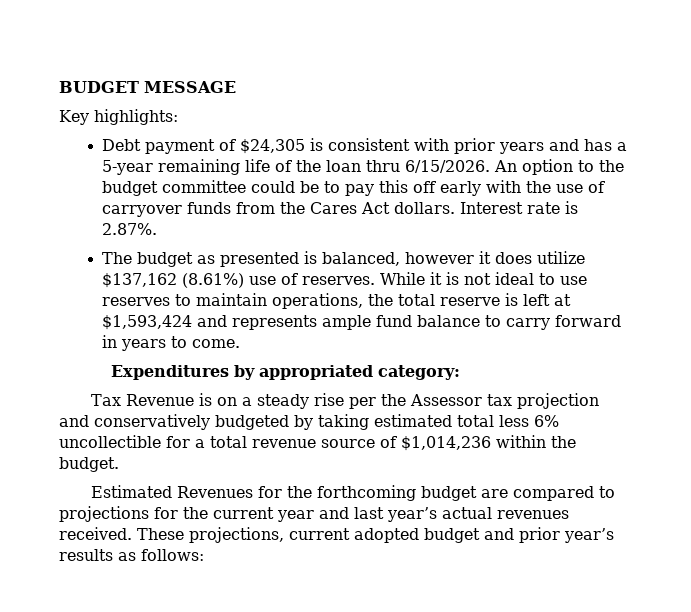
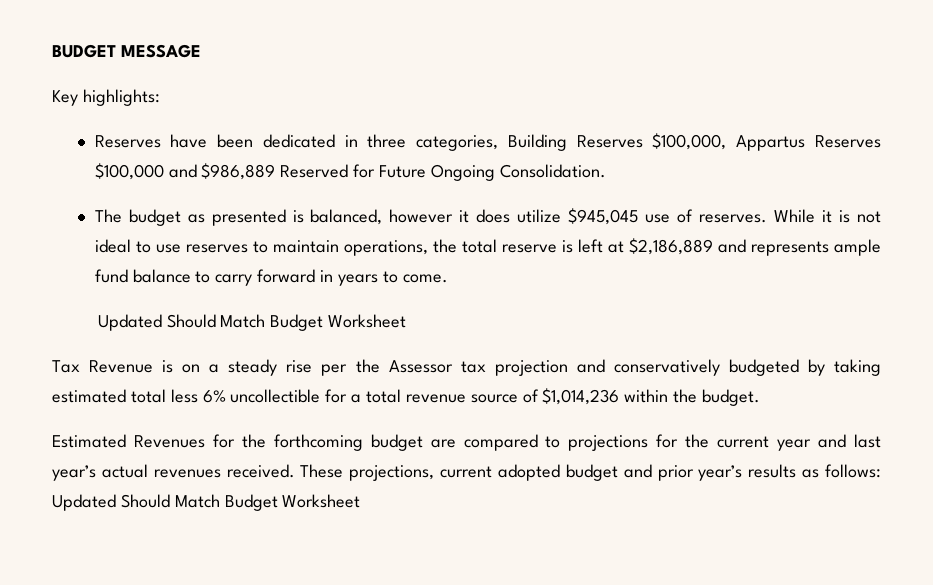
- Debt payment of $24,305 is consistent with prior years and has a 5-year remaining life of the loan thru 6/15/2026. An option to the budget committee could be to pay this off early with the use of carryover funds from the Cares Act dollars. Interest rate is 2.87%.
+ Reserves have been dedicated in three categories, Building Reserves $100,000, Appartus Reserves $100,000 and $986,889 Reserved for Future Ongoing Consolidation.
- The budget as presented is balanced, however it does utilize $137,162 (8.61%) use of reserves.
+ The budget as presented is balanced, however it does utilize $945,045 use of reserves.
- While it is not ideal to use reserves to maintain operations, the total reserve is left at $1,593,424 and represents ample fund balance to carry forward in years to come.
- Expenditures by appropriated category:
+ While it is not ideal to use reserves to maintain operations, the total reserve is left at $2,186,889 and represents ample fund balance to carry forward in years to come.
+ Updated Should Match Budget Worksheet
- These projections, current adopted budget and prior year’s results as follows:
+ These projections, current adopted budget and prior year’s results as follows: Updated Should Match Budget Worksheet

